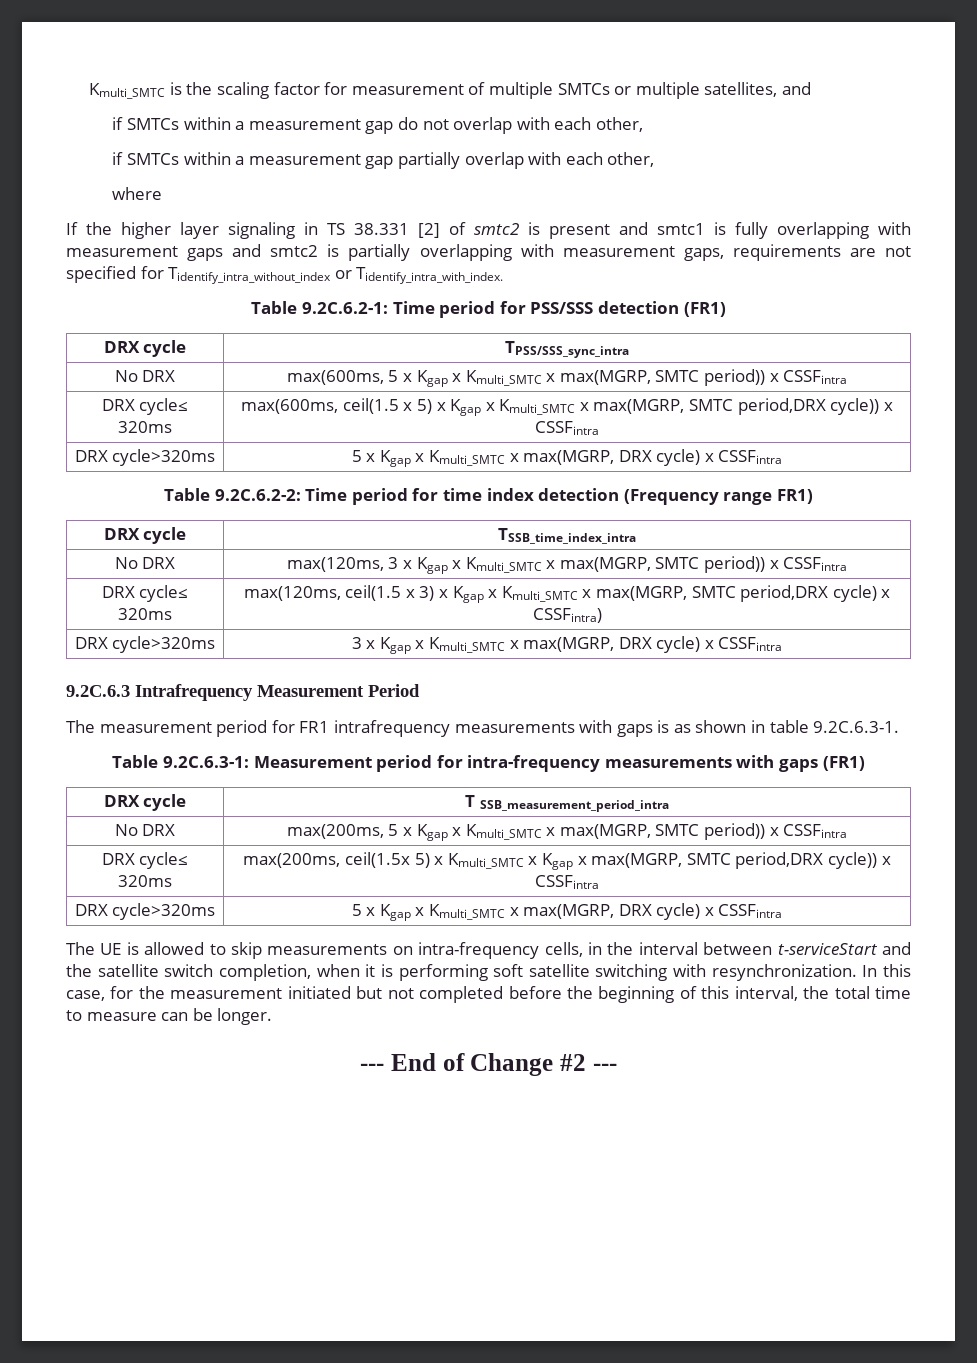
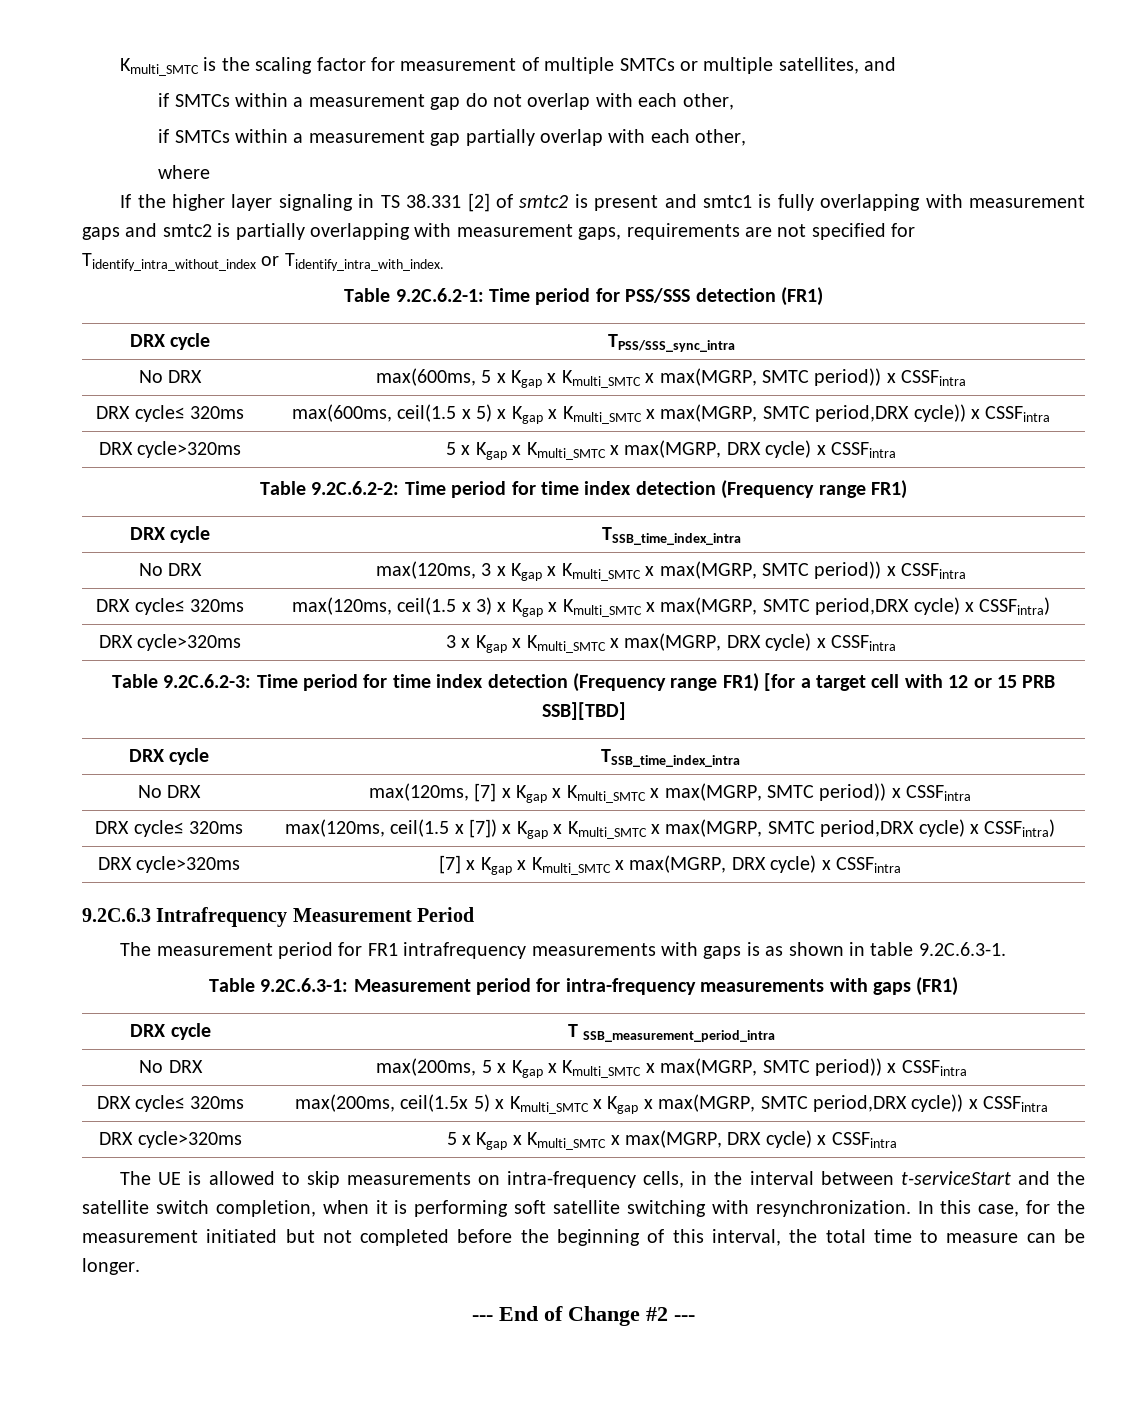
+ Table 9.2C.6.2-3: Time period for time index detection (Frequency range FR1) [for a target cell with 12 or 15 PRB SSB][TBD]
+ DRX cycle | TSSB_time_index_intra
+ No DRX | max(120ms, [7] x Kgap x Kmulti_SMTC x max(MGRP, SMTC period)) x CSSFintra
+ DRX cycle≤ 320ms | max(120ms, ceil(1.5 x [7]) x Kgap x Kmulti_SMTC x max(MGRP, SMTC period,DRX cycle) x CSSFintra)
+ DRX cycle>320ms | [7] x Kgap x Kmulti_SMTC x max(MGRP, DRX cycle) x CSSFintra

